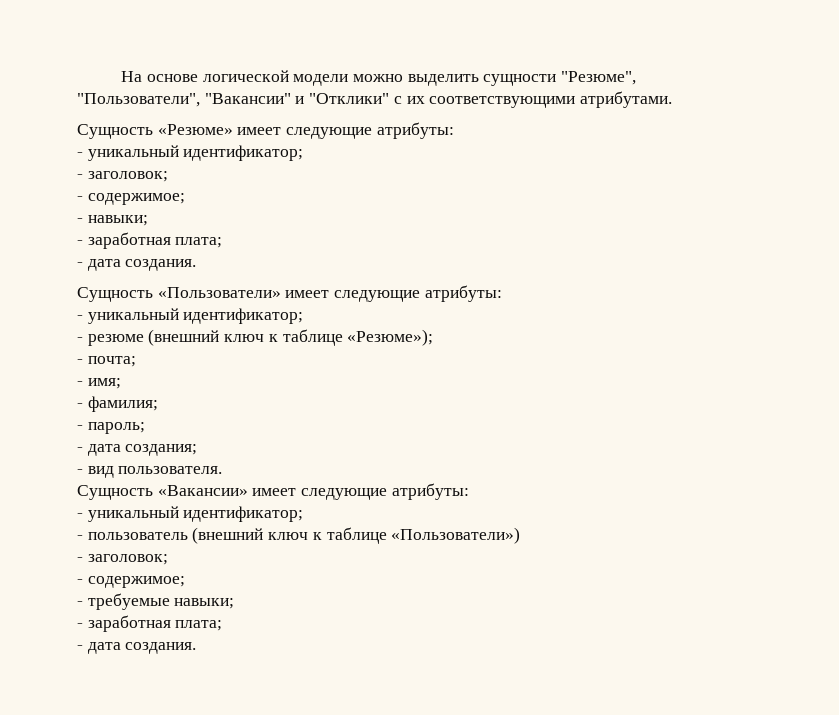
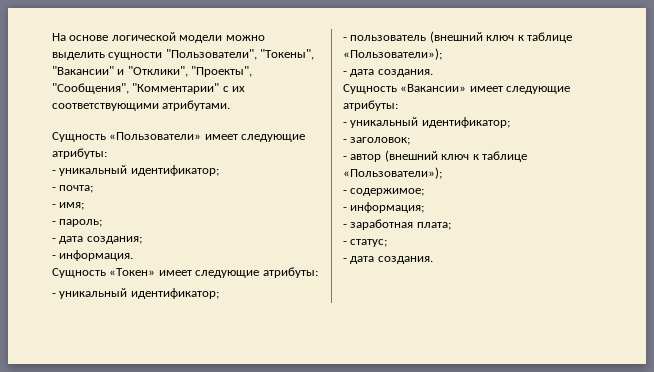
- На основе логической модели можно выделить сущности "Резюме", "Пользователи", "Вакансии" и "Отклики" с их соответствующими атрибутами.
- Сущность «Резюме» имеет следующие атрибуты:
- - уникальный идентификатор;
- - заголовок;
- - содержимое;
- - навыки;
- - заработная плата;
- - дата создания.
+ На основе логической модели можно выделить сущности "Пользователи", "Токены", "Вакансии" и "Отклики", "Проекты", "Сообщения", "Комментарии" с их соответствующими атрибутами.
- - резюме (внешний ключ к таблице «Резюме»);
- - фамилия;
- - вид пользователя.
- Сущность «Вакансии» имеет следующие атрибуты:
+ - информация.
+ Сущность «Токен» имеет следующие атрибуты:
- - пользователь (внешний ключ к таблице «Пользователи»)
+ - пользователь (внешний ключ к таблице «Пользователи»);
+ - дата создания.
+ Сущность «Вакансии» имеет следующие атрибуты:
+ - уникальный идентификатор;
  - заголовок;
+ - автор (внешний ключ к таблице «Пользователи»);
  - содержимое;
- - требуемые навыки;
+ - информация;
  - заработная плата;
+ - статус;

